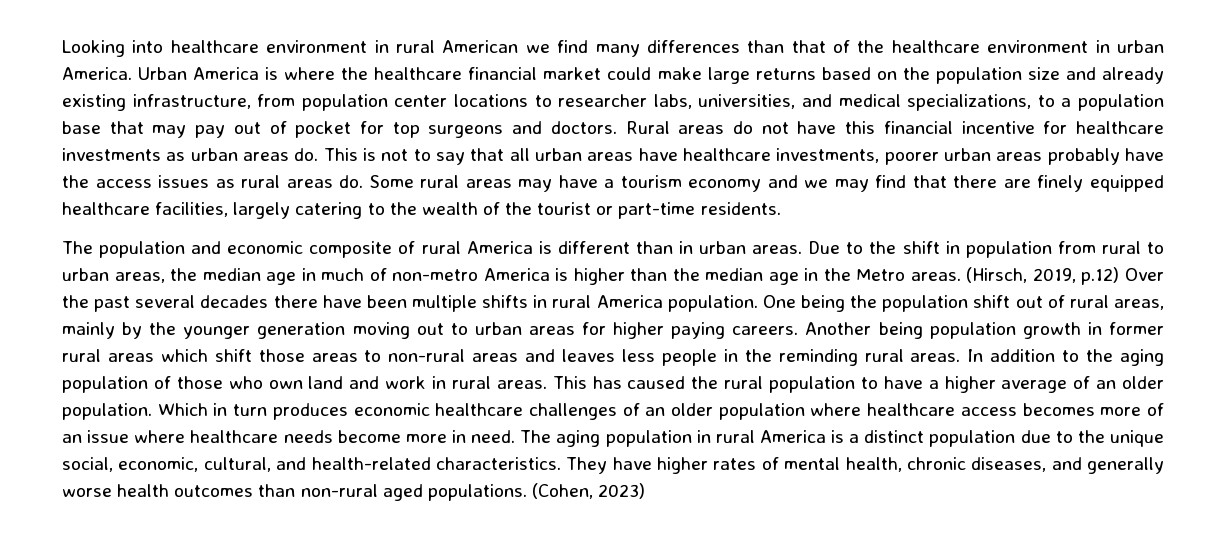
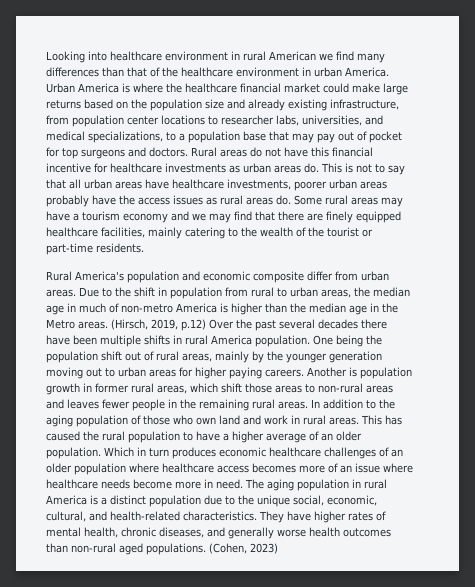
- Some rural areas may have a tourism economy and we may find that there are finely equipped healthcare facilities, largely catering to the wealth of the tourist or part-time residents.
+ Some rural areas may have a tourism economy and we may find that there are finely equipped healthcare facilities, mainly catering to the wealth of the tourist or part-time residents.
- The population and economic composite of rural America is different than in urban areas.
+ Rural America's population and economic composite differ from urban areas.
- Another being population growth in former rural areas which shift those areas to non-rural areas and leaves less people in the reminding rural areas.
+ Another is population growth in former rural areas, which shift those areas to non-rural areas and leaves fewer people in the remaining rural areas.

